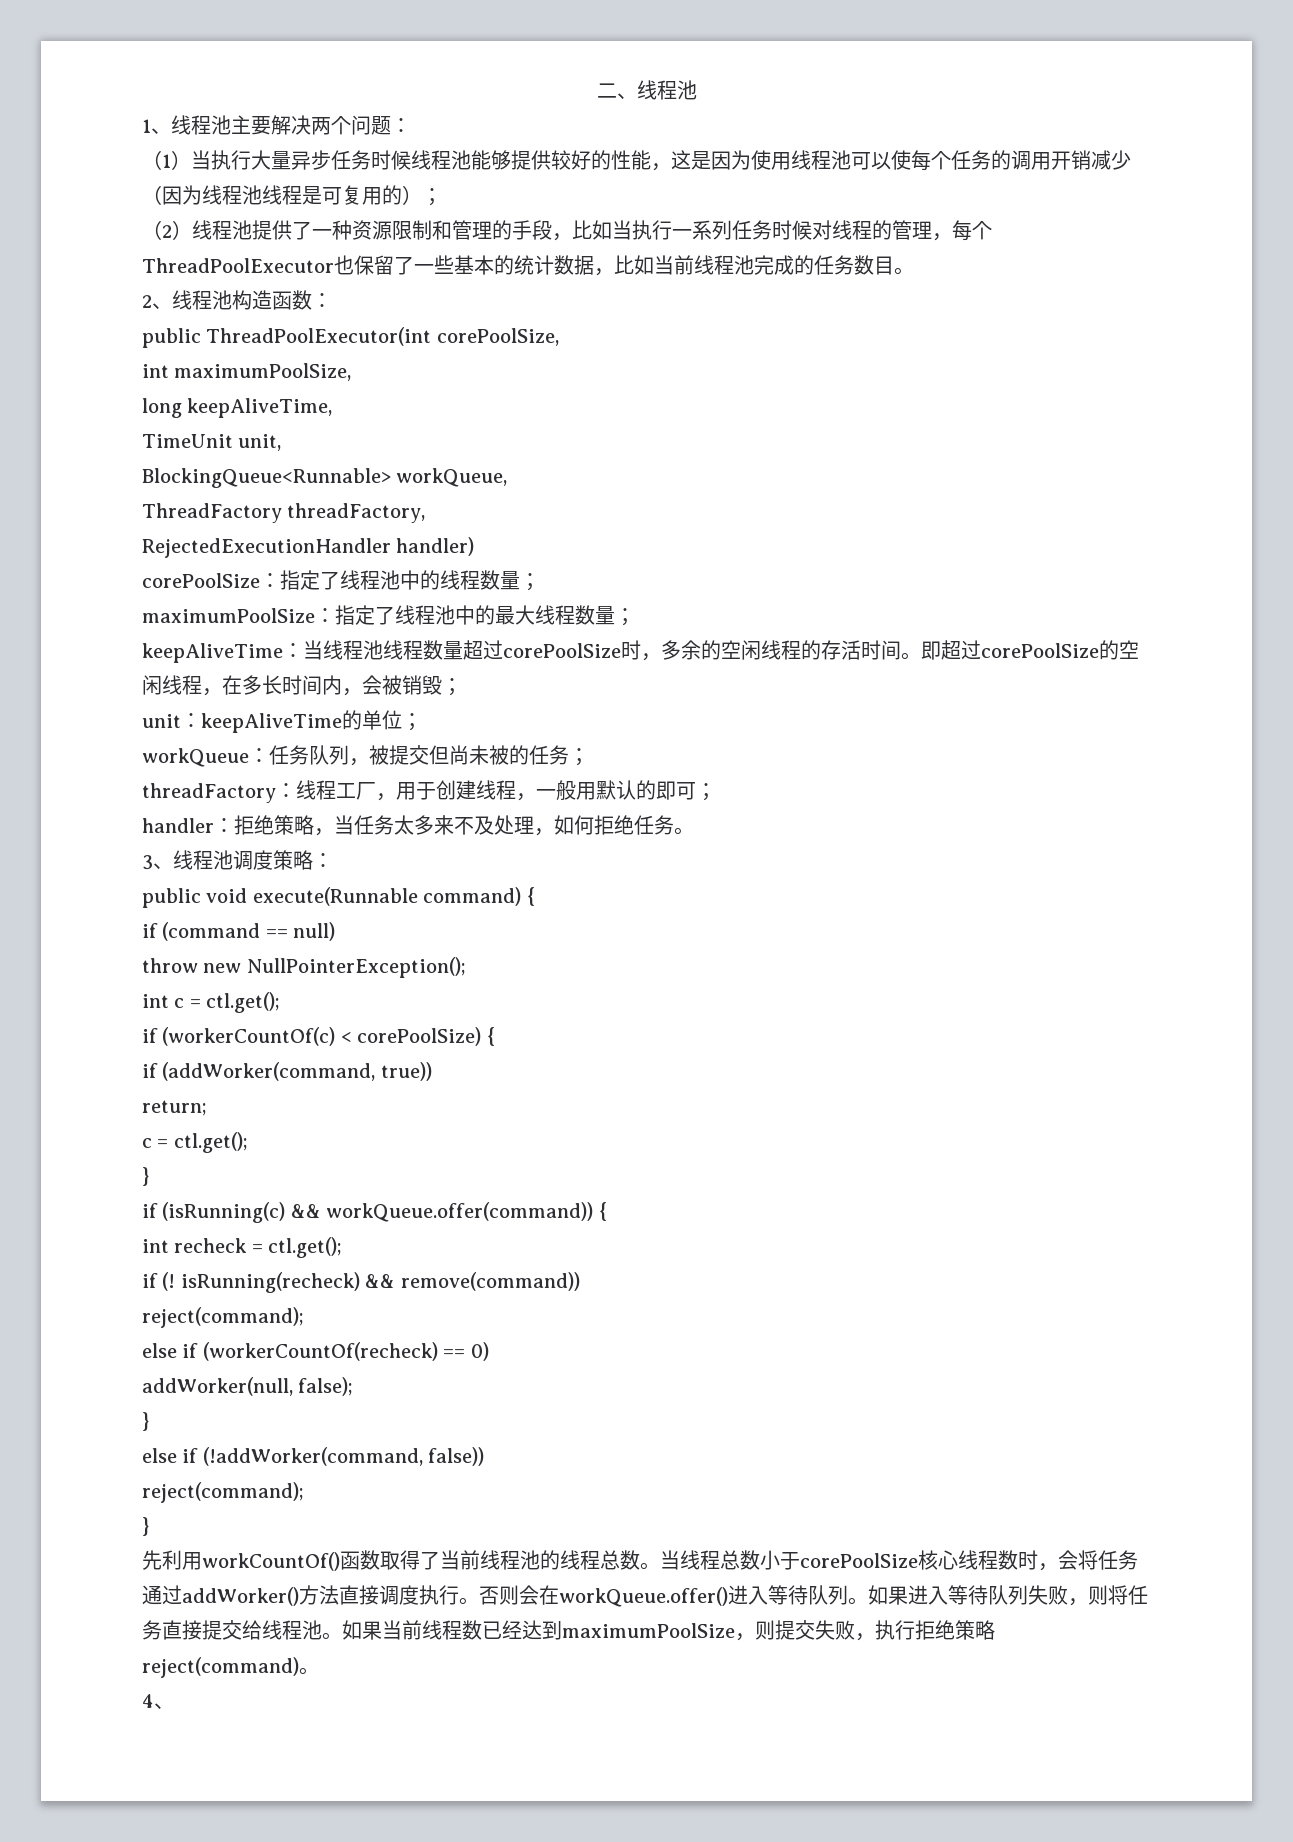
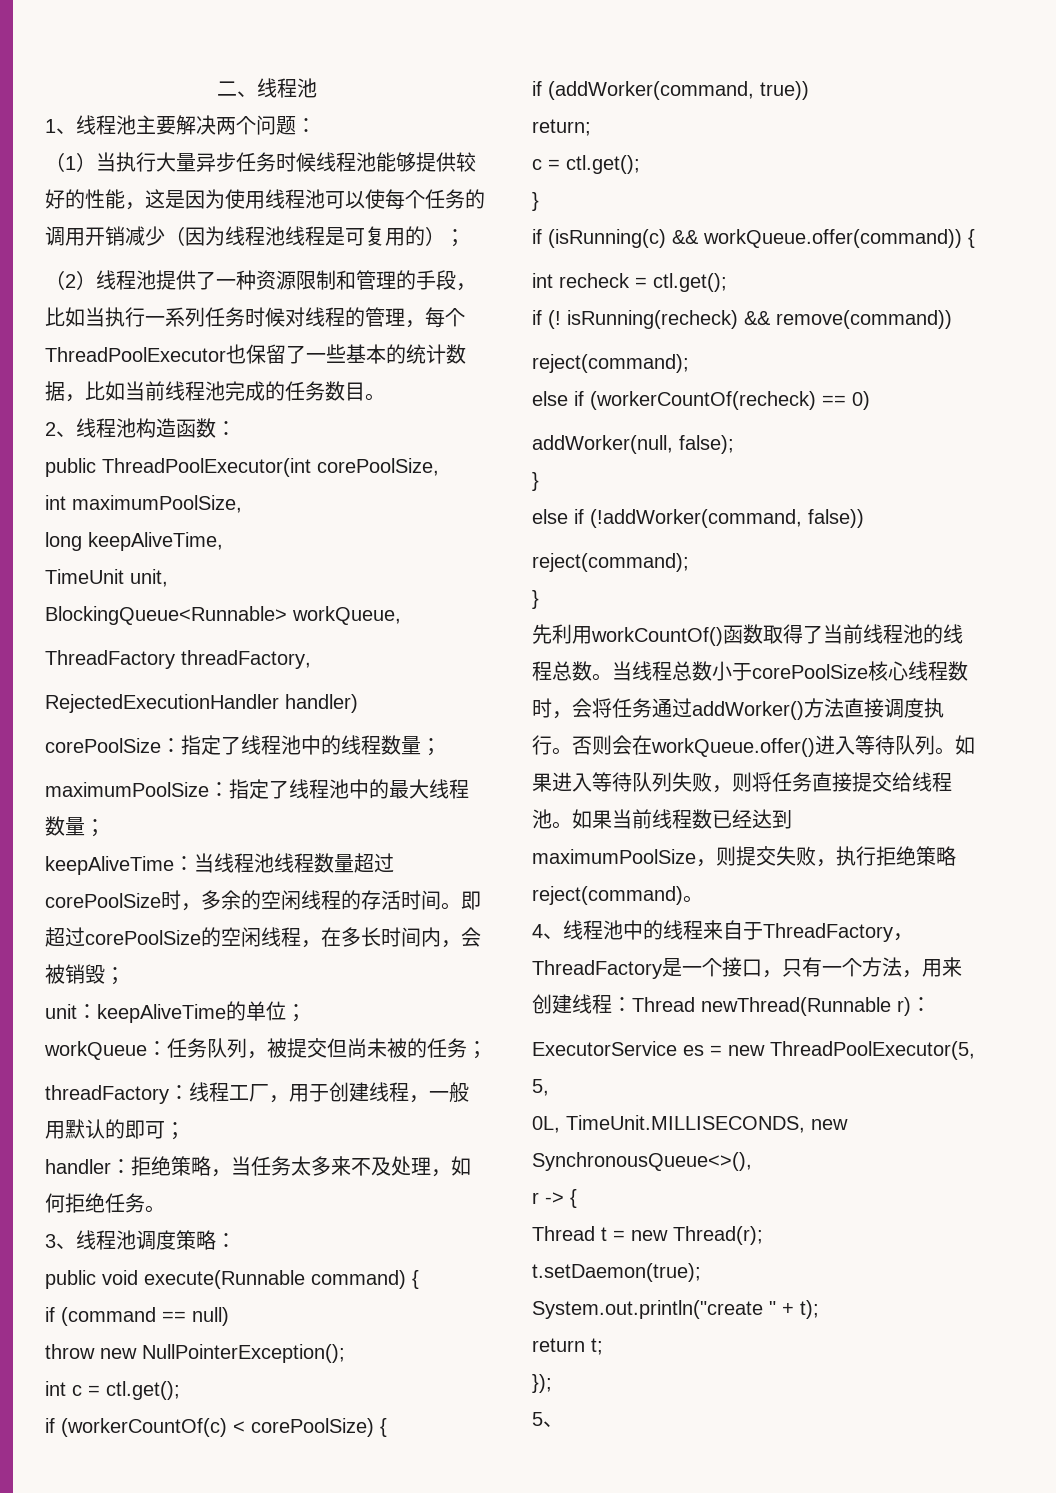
- 4、
+ 4、线程池中的线程来自于ThreadFactory，ThreadFactory是一个接口，只有一个方法，用来创建线程：Thread newThread(Runnable r)：
+ ExecutorService es = new ThreadPoolExecutor(5, 5,
+ 0L, TimeUnit.MILLISECONDS, new SynchronousQueue<>(),
+ r -> {
+ Thread t = new Thread(r);
+ t.setDaemon(true);
+ System.out.println("create " + t);
+ return t;
+ });
+ 5、

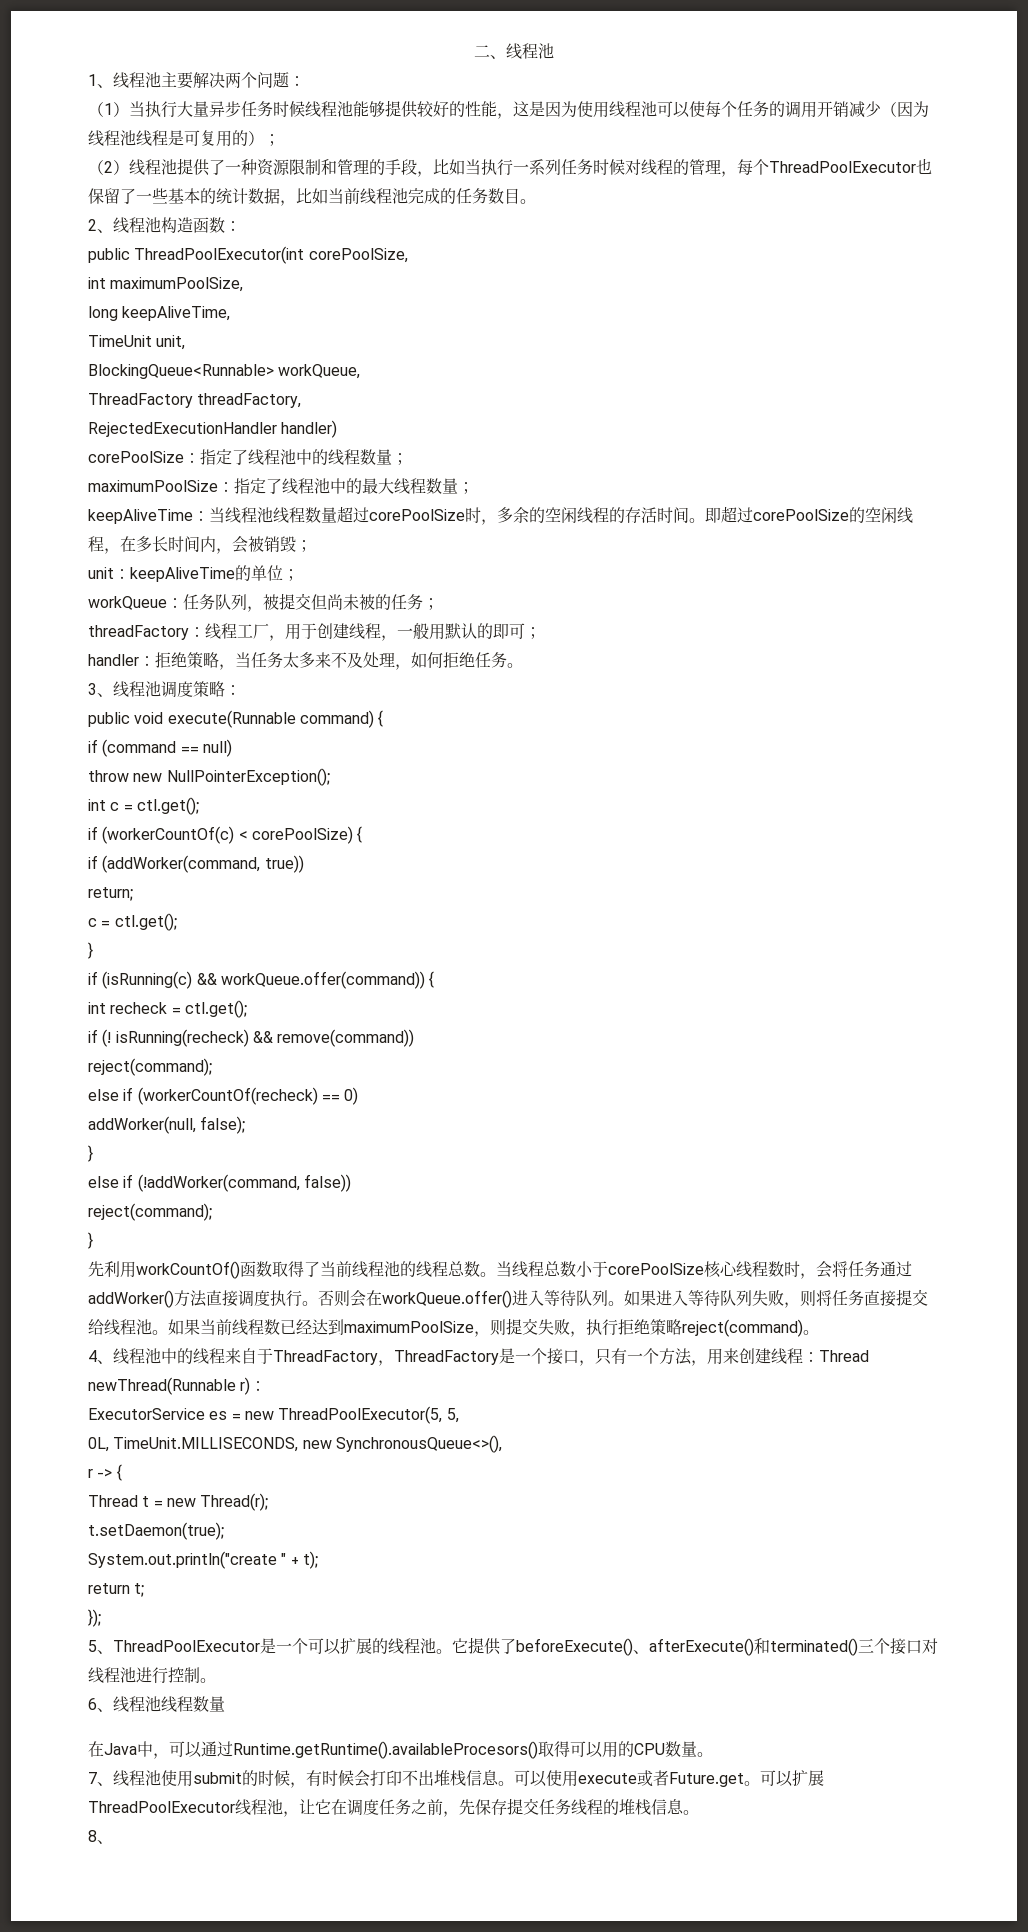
- 5、
+ 5、ThreadPoolExecutor是一个可以扩展的线程池。它提供了beforeExecute()、afterExecute()和terminated()三个接口对线程池进行控制。
+ 6、线程池线程数量
+ 在Java中，可以通过Runtime.getRuntime().availableProcesors()取得可以用的CPU数量。
+ 7、线程池使用submit的时候，有时候会打印不出堆栈信息。可以使用execute或者Future.get。可以扩展ThreadPoolExecutor线程池，让它在调度任务之前，先保存提交任务线程的堆栈信息。
+ 8、

